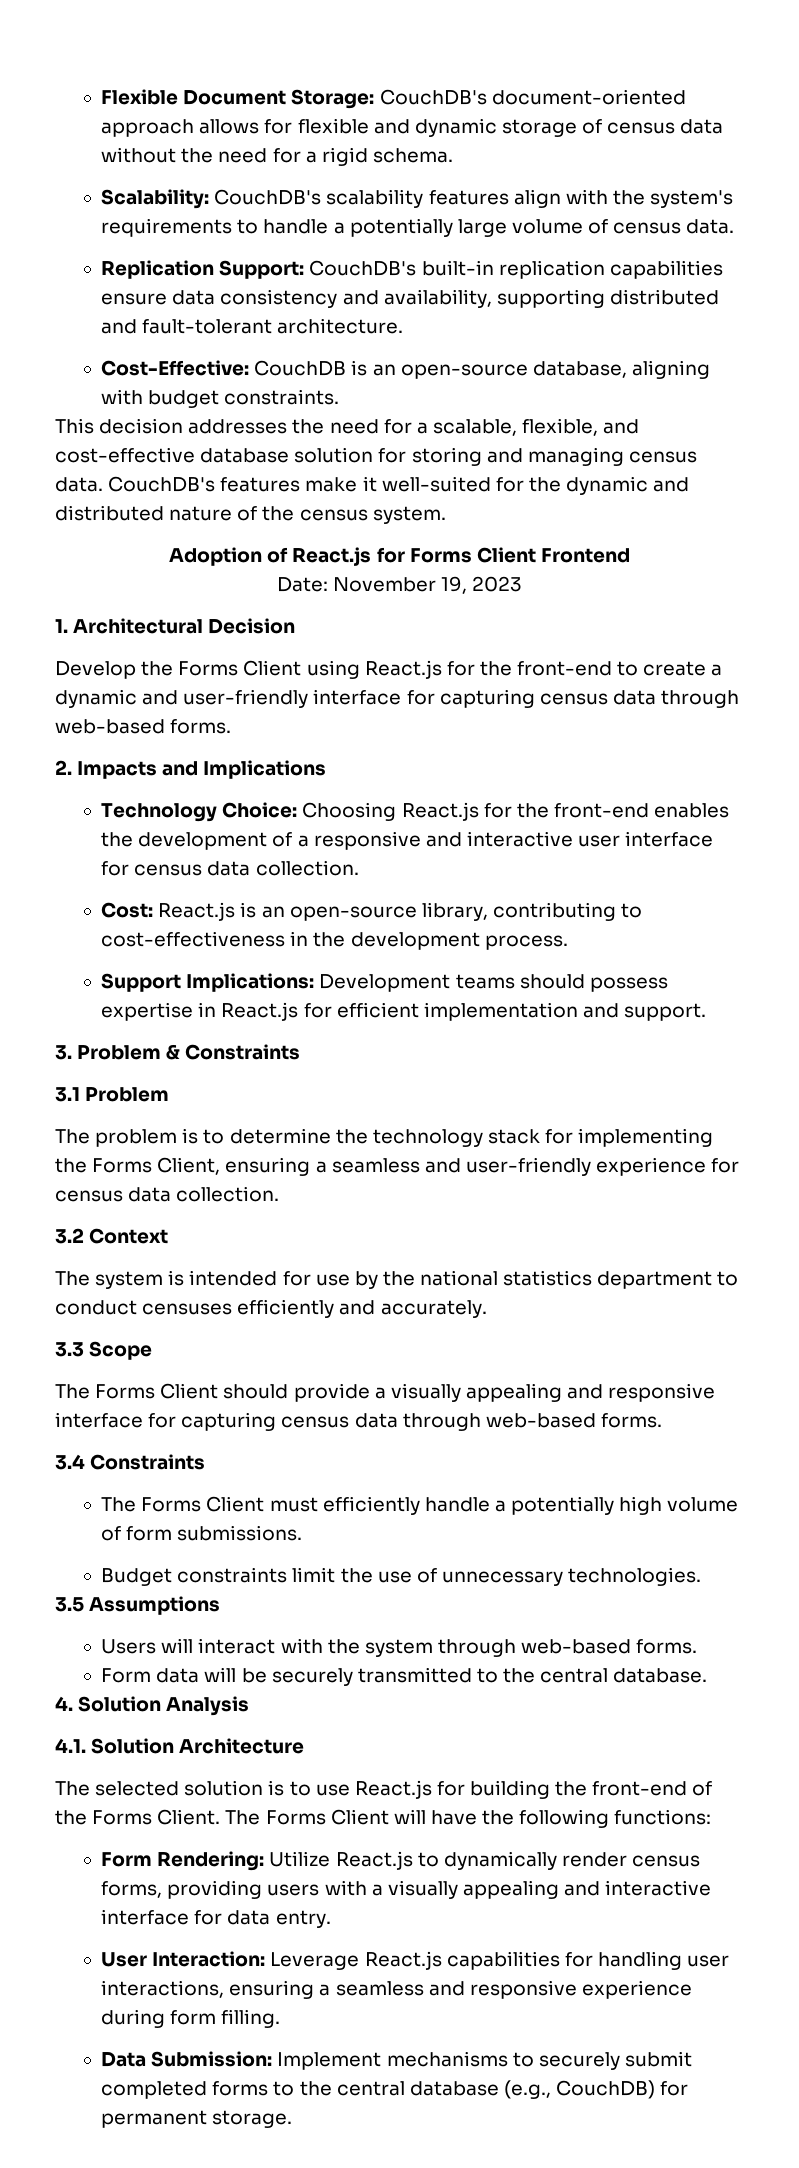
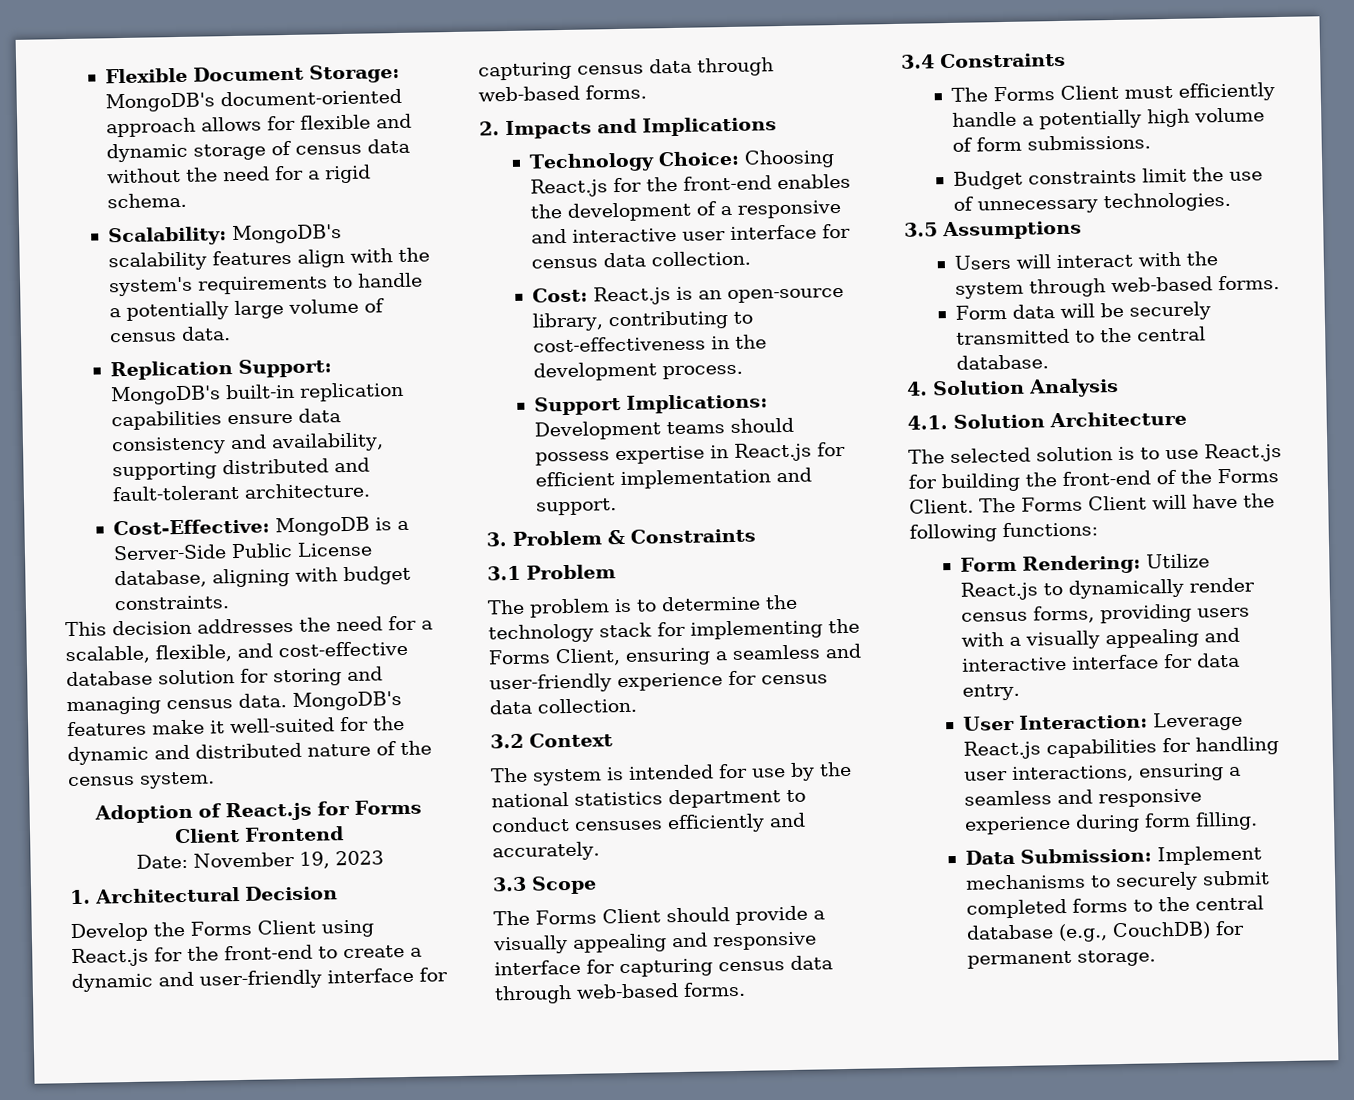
- Flexible Document Storage: CouchDB's document-oriented approach allows for flexible and dynamic storage of census data without the need for a rigid schema.
+ Flexible Document Storage: MongoDB's document-oriented approach allows for flexible and dynamic storage of census data without the need for a rigid schema.
- Scalability: CouchDB's scalability features align with the system's requirements to handle a potentially large volume of census data.
+ Scalability: MongoDB's scalability features align with the system's requirements to handle a potentially large volume of census data.
- Replication Support: CouchDB's built-in replication capabilities ensure data consistency and availability, supporting distributed and fault-tolerant architecture.
+ Replication Support: MongoDB's built-in replication capabilities ensure data consistency and availability, supporting distributed and fault-tolerant architecture.
- Cost-Effective: CouchDB is an open-source database, aligning with budget constraints.
+ Cost-Effective: MongoDB is a Server-Side Public License database, aligning with budget constraints.
- CouchDB's features make it well-suited for the dynamic and distributed nature of the census system.
+ MongoDB's features make it well-suited for the dynamic and distributed nature of the census system.

